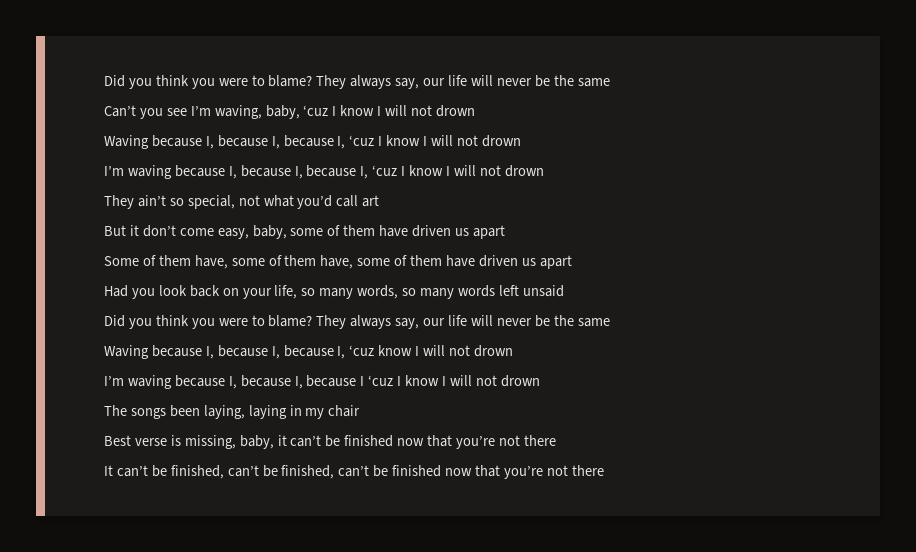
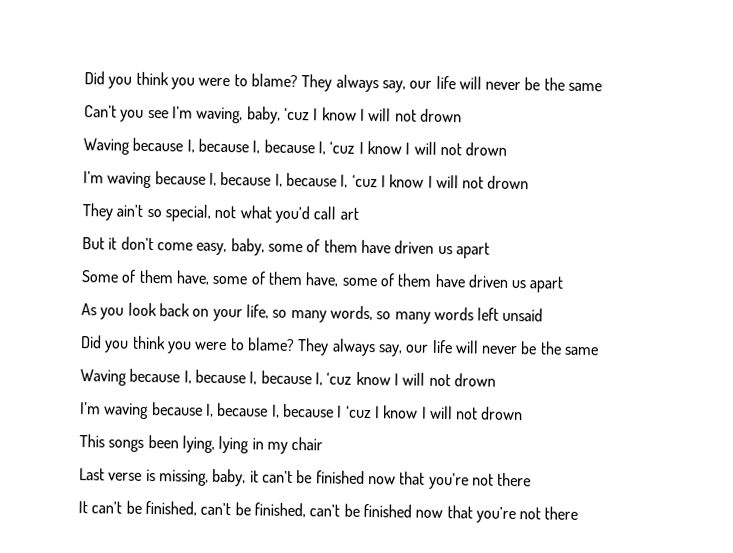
- Had you look back on your life, so many words, so many words left unsaid
+ As you look back on your life, so many words, so many words left unsaid
- The songs been laying, laying in my chair
+ This songs been lying, lying in my chair
- Best verse is missing, baby, it can’t be finished now that you’re not there
+ Last verse is missing, baby, it can’t be finished now that you’re not there

